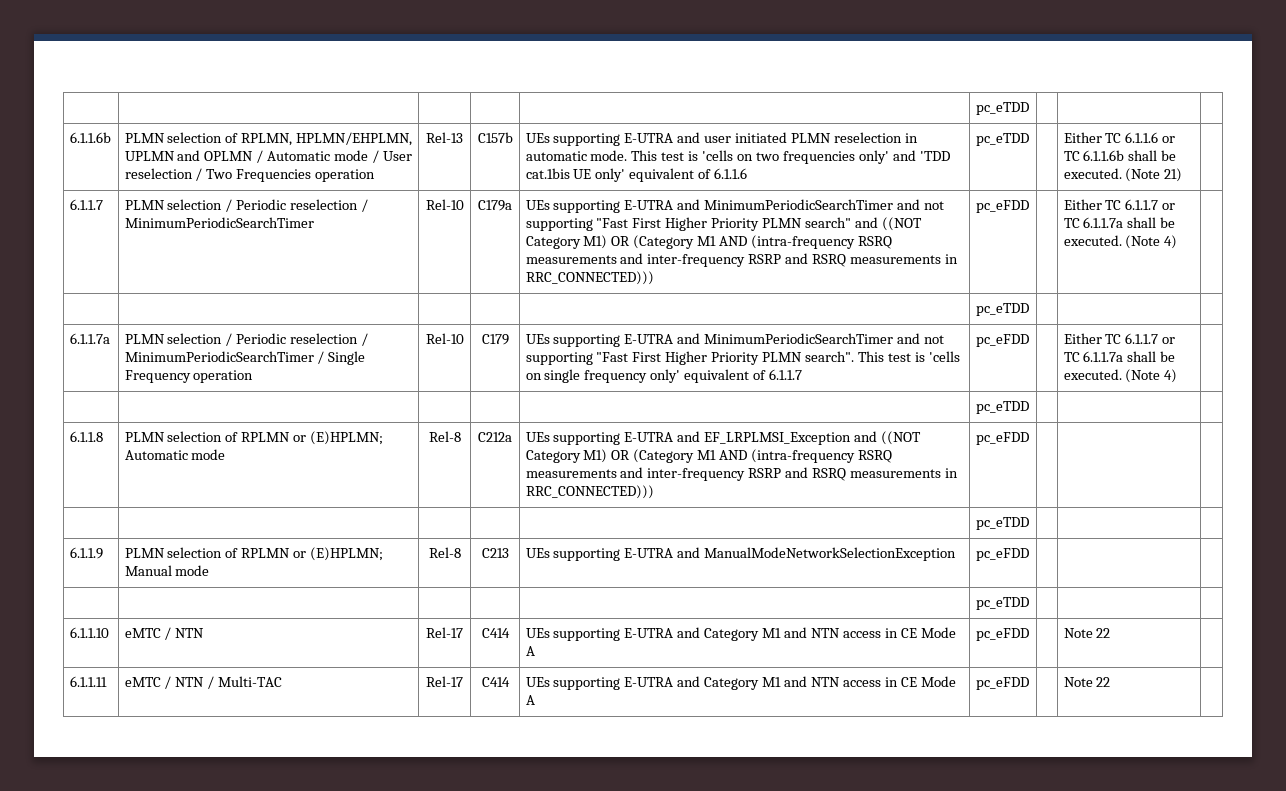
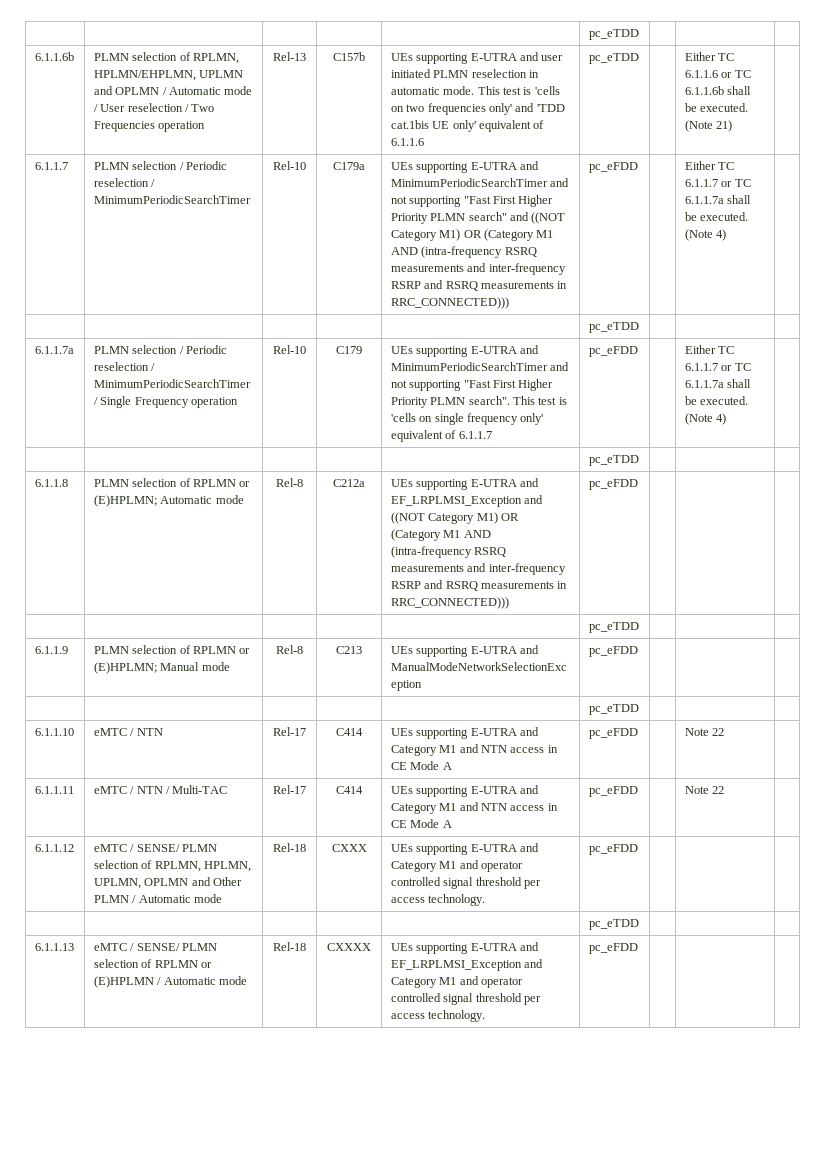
+ 6.1.1.12 | eMTC / SENSE/ PLMN selection of RPLMN, HPLMN, UPLMN, OPLMN and Other PLMN / Automatic mode | Rel-18 | CXXX | UEs supporting E-UTRA and Category M1 and operator controlled signal threshold per access technology. | pc_eFDD | | |
+ | | | | | pc_eTDD | | |
+ 6.1.1.13 | eMTC / SENSE/ PLMN selection of RPLMN or (E)HPLMN / Automatic mode | Rel-18 | CXXXX | UEs supporting E-UTRA and EF_LRPLMSI_Exception and Category M1 and operator controlled signal threshold per access technology. | pc_eFDD | | |

